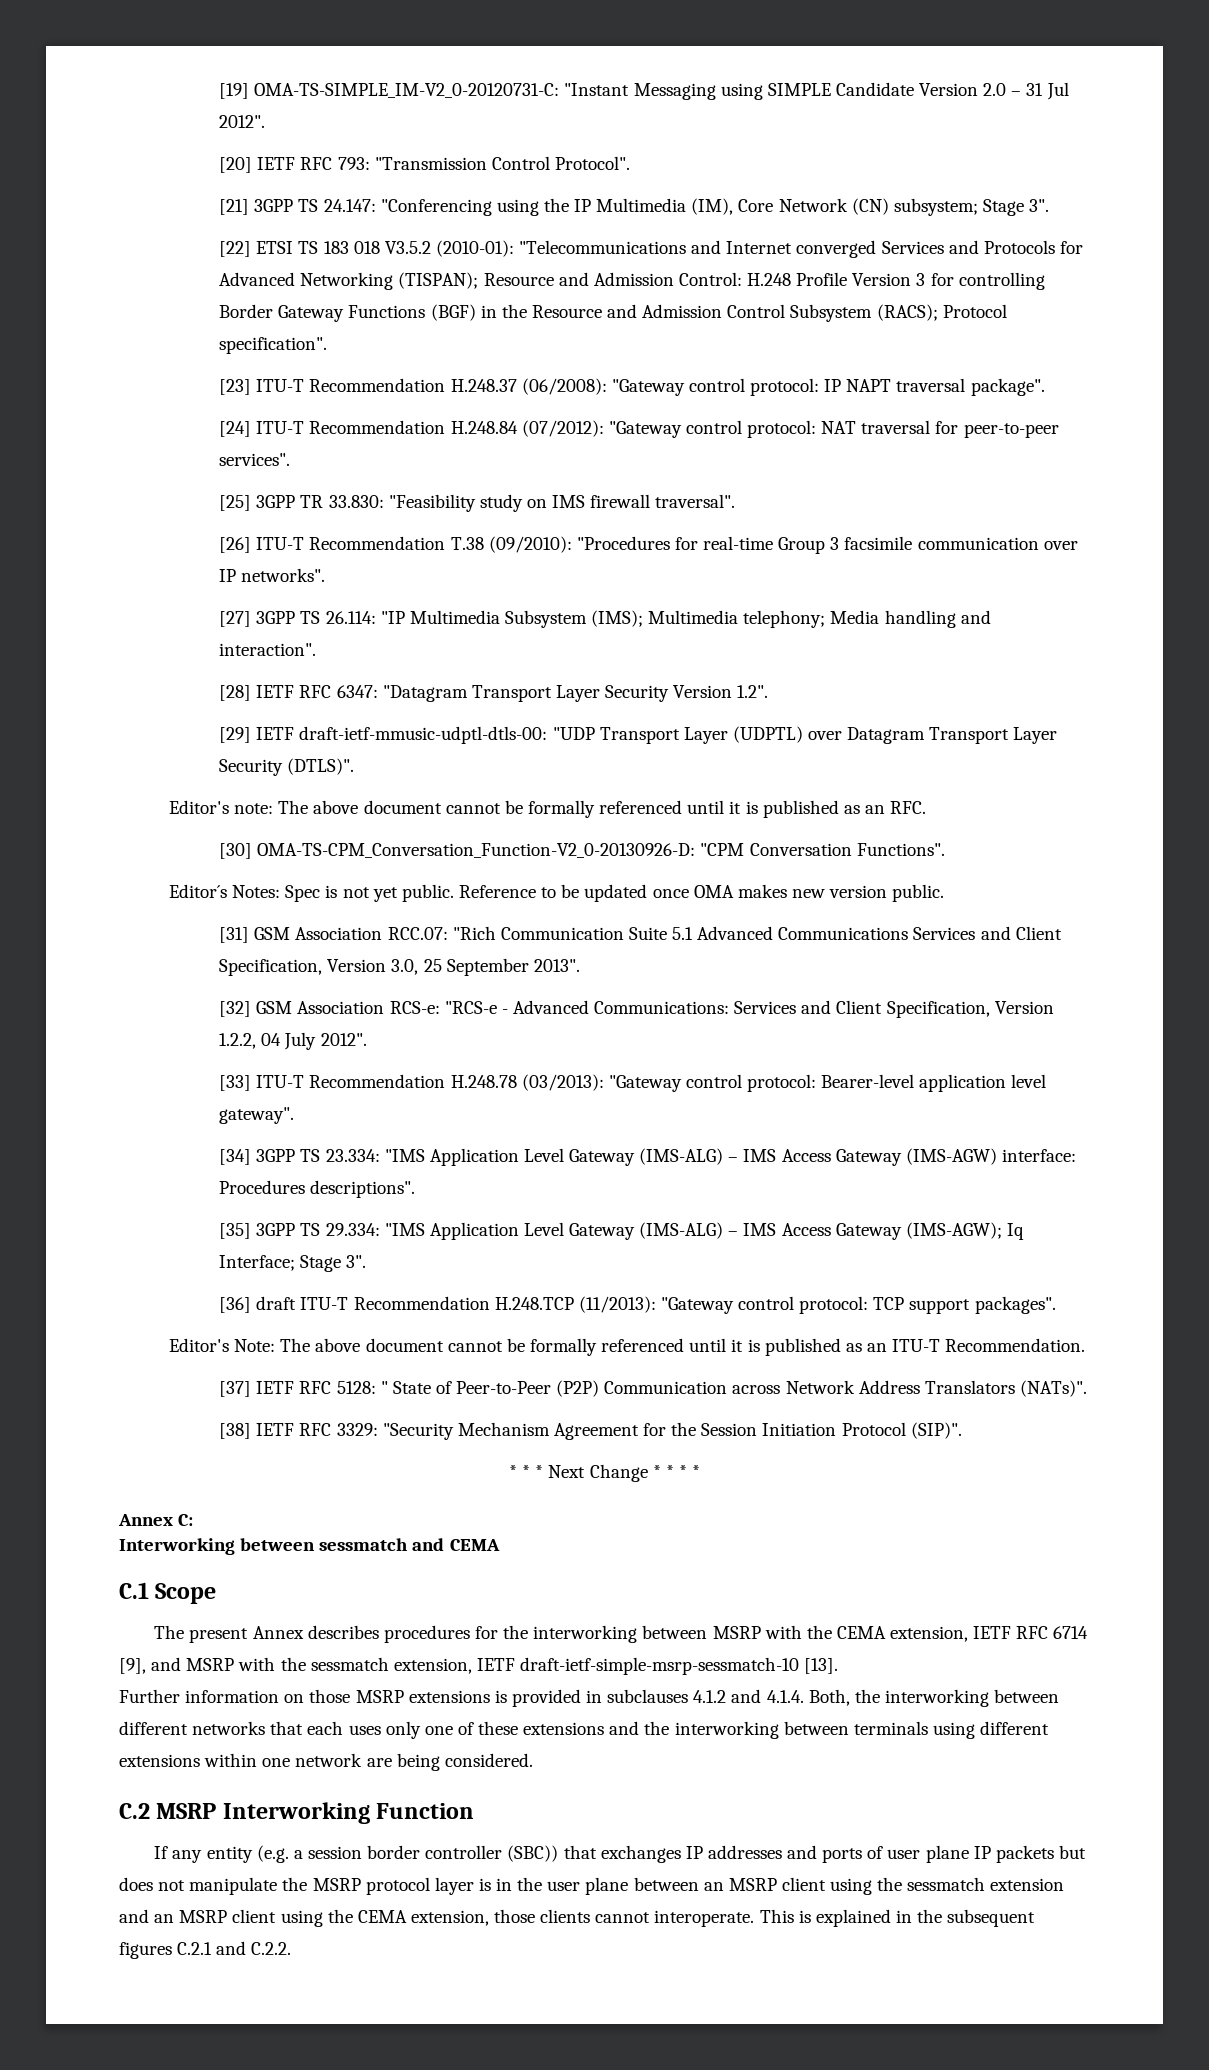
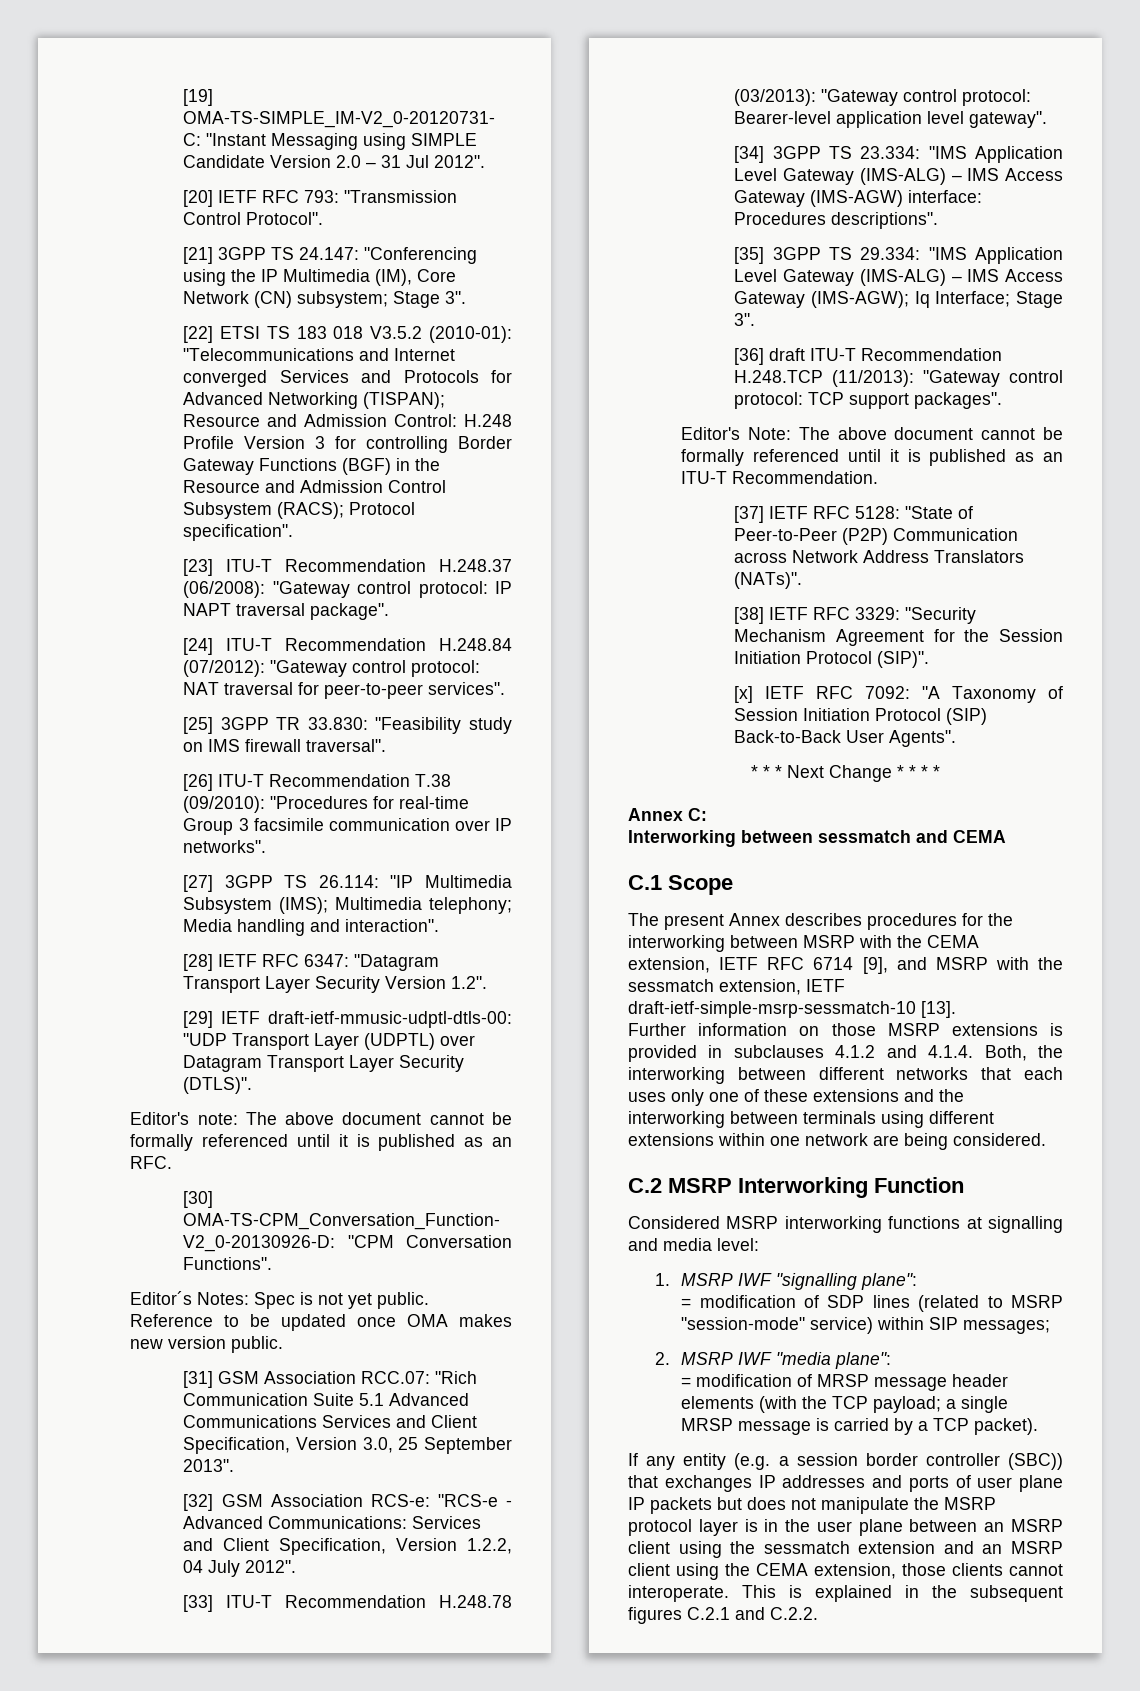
- [37] IETF RFC 5128: " State of Peer-to-Peer (P2P) Communication across Network Address Translators (NATs)".
+ [37] IETF RFC 5128: "State of Peer-to-Peer (P2P) Communication across Network Address Translators (NATs)".
+ [x] IETF RFC 7092: "A Taxonomy of Session Initiation Protocol (SIP) Back-to-Back User Agents".
+ Considered MSRP interworking functions at signalling and media level:
+ 1. MSRP IWF "signalling plane":
+ = modification of SDP lines (related to MSRP "session-mode" service) within SIP messages;
+ 2. MSRP IWF "media plane":
+ = modification of MRSP message header elements (with the TCP payload; a single MRSP message is carried by a TCP packet).

